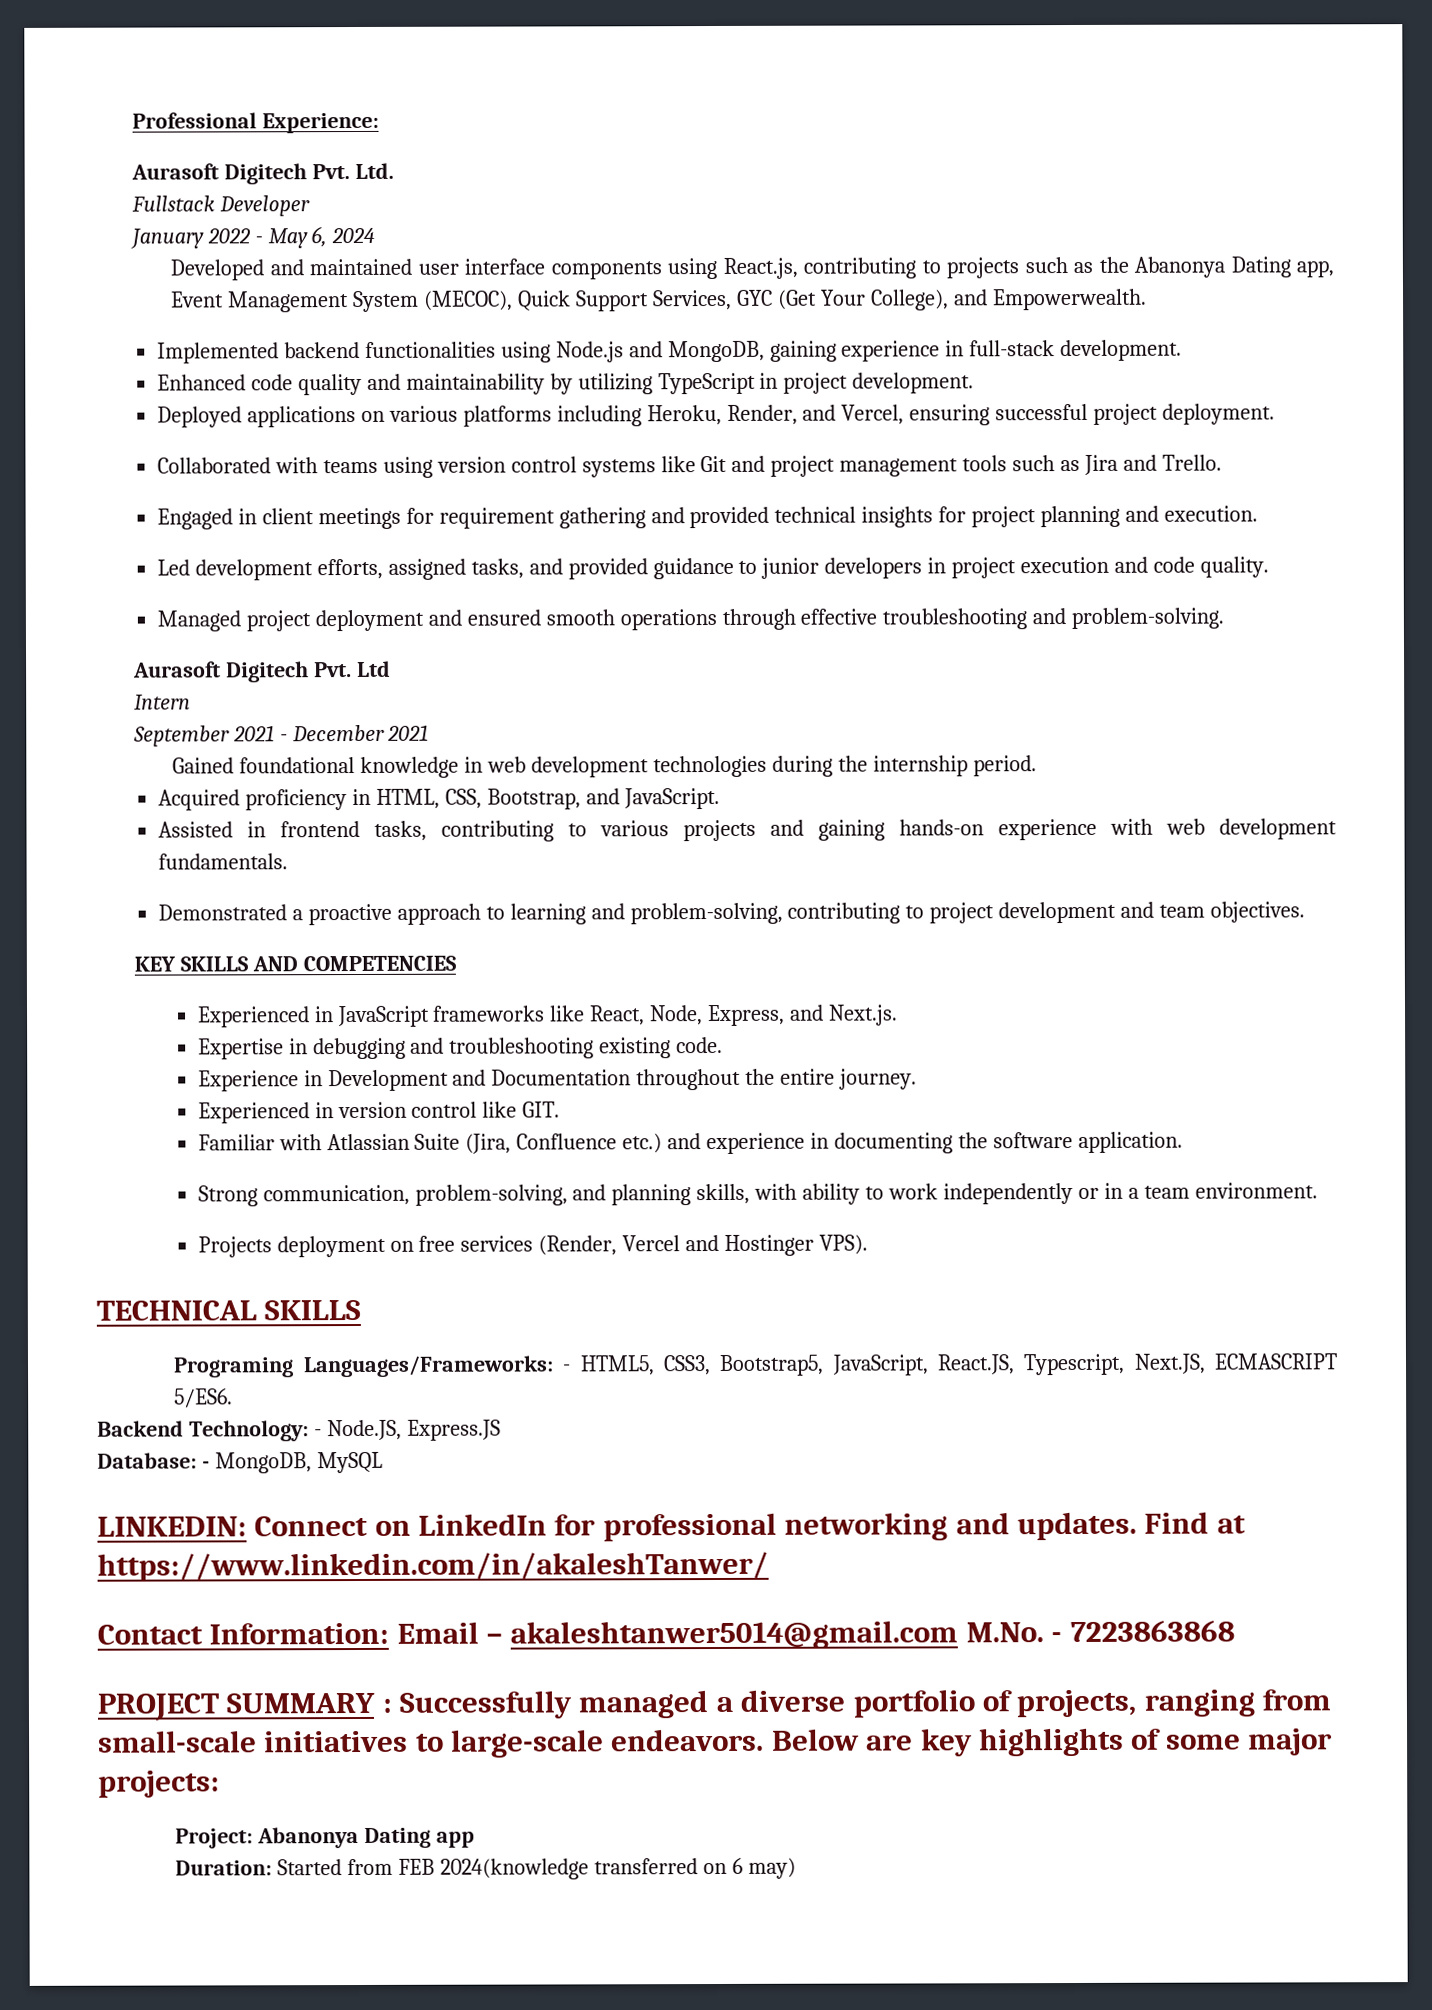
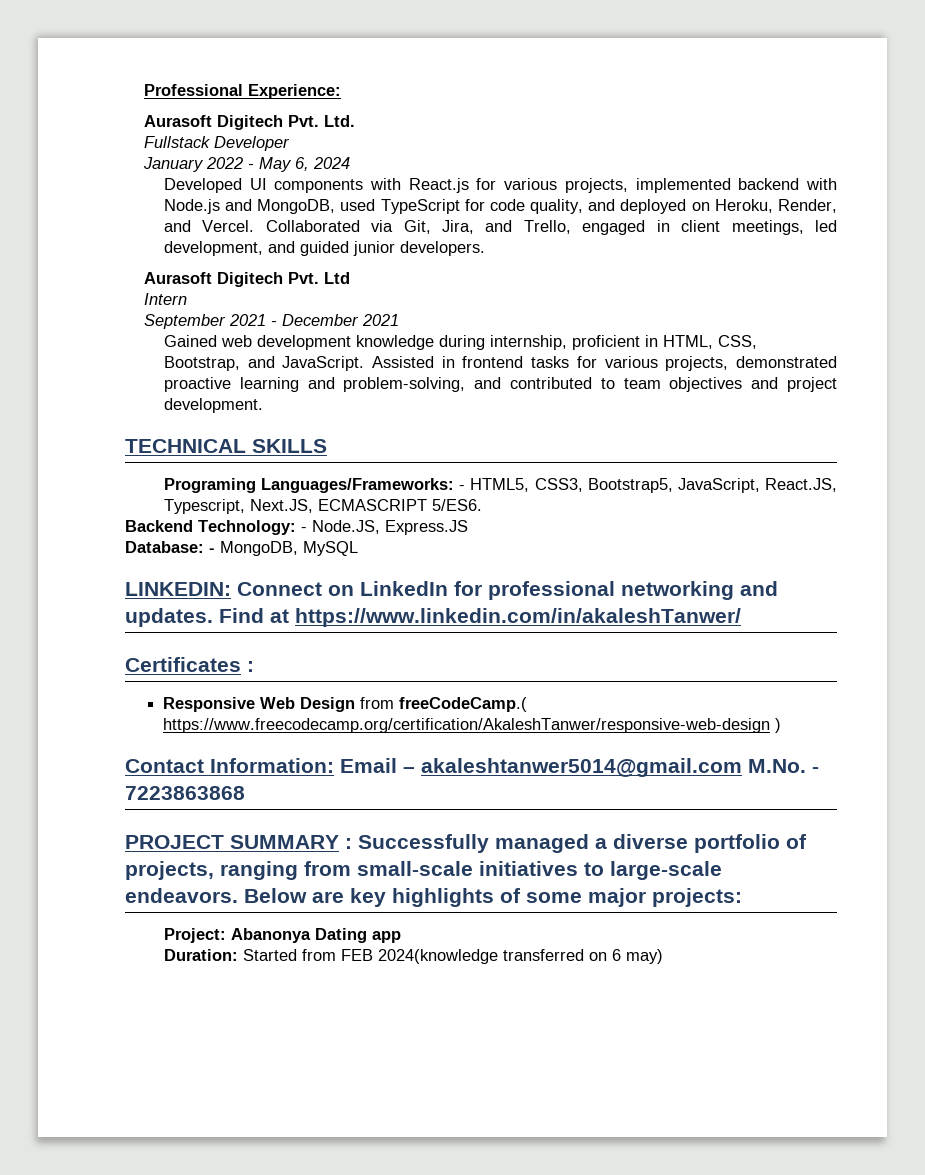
- Developed and maintained user interface components using React.js, contributing to projects such as the Abanonya Dating app, Event Management System (MECOC), Quick Support Services, GYC (Get Your College), and Empowerwealth.
- Implemented backend functionalities using Node.js and MongoDB, gaining experience in full-stack development.
- Enhanced code quality and maintainability by utilizing TypeScript in project development.
- Deployed applications on various platforms including Heroku, Render, and Vercel, ensuring successful project deployment.
- Collaborated with teams using version control systems like Git and project management tools such as Jira and Trello.
- Engaged in client meetings for requirement gathering and provided technical insights for project planning and execution.
- Led development efforts, assigned tasks, and provided guidance to junior developers in project execution and code quality.
- Managed project deployment and ensured smooth operations through effective troubleshooting and problem-solving.
+ Developed UI components with React.js for various projects, implemented backend with Node.js and MongoDB, used TypeScript for code quality, and deployed on Heroku, Render, and Vercel. Collaborated via Git, Jira, and Trello, engaged in client meetings, led development, and guided junior developers.
- Gained foundational knowledge in web development technologies during the internship period.
- Acquired proficiency in HTML, CSS, Bootstrap, and JavaScript.
- Assisted in frontend tasks, contributing to various projects and gaining hands-on experience with web development fundamentals.
- Demonstrated a proactive approach to learning and problem-solving, contributing to project development and team objectives.
- KEY SKILLS AND COMPETENCIES
- Experienced in JavaScript frameworks like React, Node, Express, and Next.js.
- Expertise in debugging and troubleshooting existing code.
- Experience in Development and Documentation throughout the entire journey.
- Experienced in version control like GIT.
- Familiar with Atlassian Suite (Jira, Confluence etc.) and experience in documenting the software application.
- Strong communication, problem-solving, and planning skills, with ability to work independently or in a team environment.
- Projects deployment on free services (Render, Vercel and Hostinger VPS).
+ Gained web development knowledge during internship, proficient in HTML, CSS, Bootstrap, and JavaScript. Assisted in frontend tasks for various projects, demonstrated proactive learning and problem-solving, and contributed to team objectives and project development.
+ Certificates :
+ Responsive Web Design from freeCodeCamp.( https://www.freecodecamp.org/certification/AkaleshTanwer/responsive-web-design )

